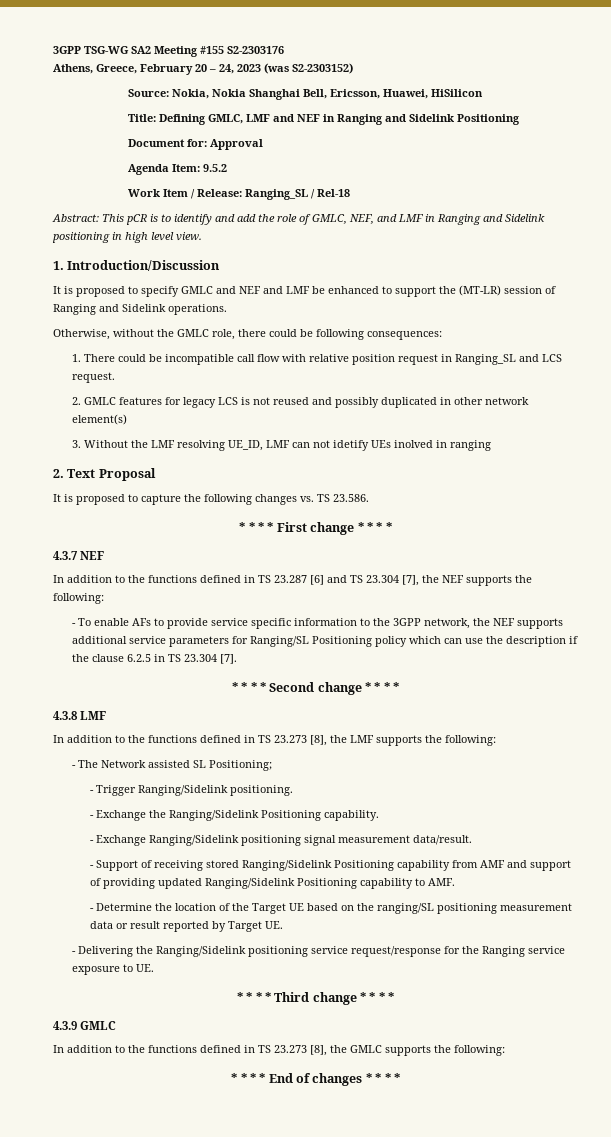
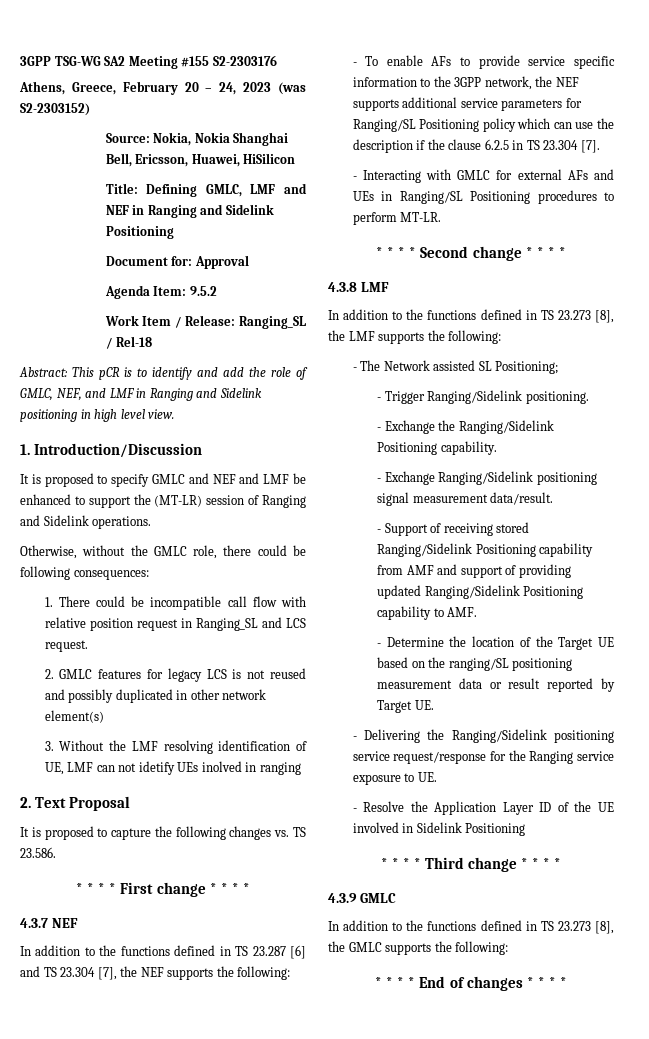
- 3. Without the LMF resolving UE_ID, LMF can not idetify UEs inolved in ranging
+ 3. Without the LMF resolving identification of UE, LMF can not idetify UEs inolved in ranging
+ - Interacting with GMLC for external AFs and UEs in Ranging/SL Positioning procedures to perform MT-LR.
+ - Resolve the Application Layer ID of the UE involved in Sidelink Positioning

